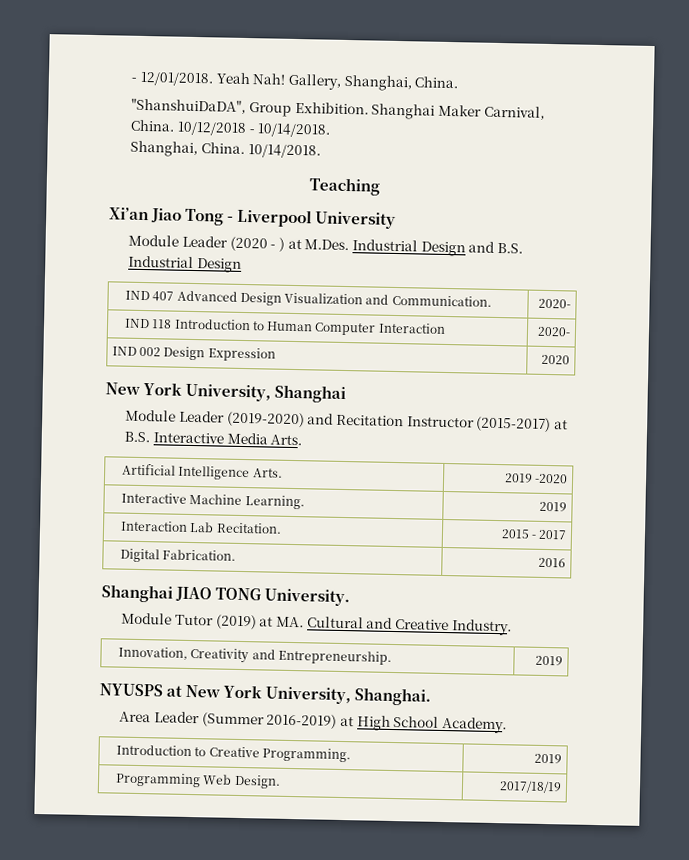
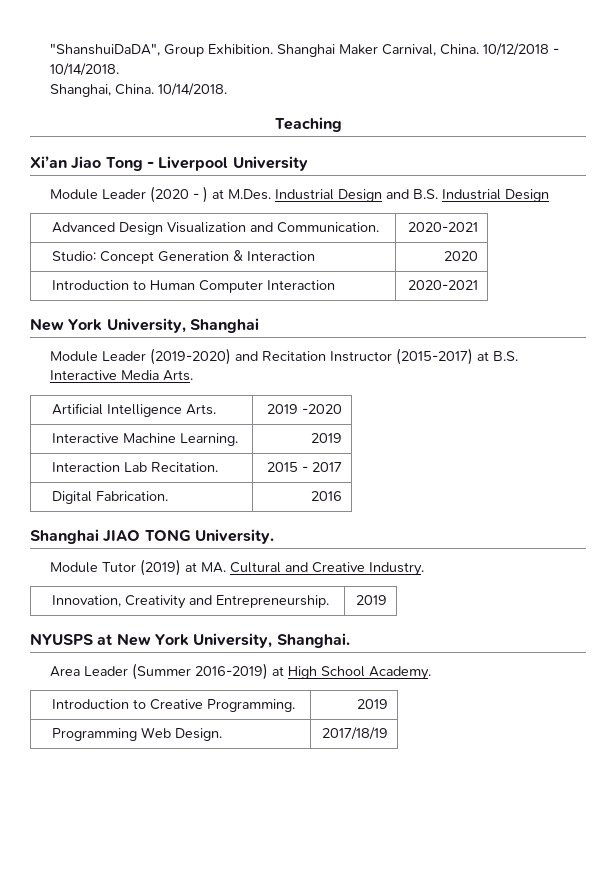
- - 12/01/2018. Yeah Nah! Gallery, Shanghai, China.
- IND 407 Advanced Design Visualization and Communication. | 2020-
- IND 118 Introduction to Human Computer Interaction | 2020-
- IND 002 Design Expression | 2020
+ Advanced Design Visualization and Communication. | 2020-2021
+ Studio: Concept Generation & Interaction | 2020
+ Introduction to Human Computer Interaction | 2020-2021

